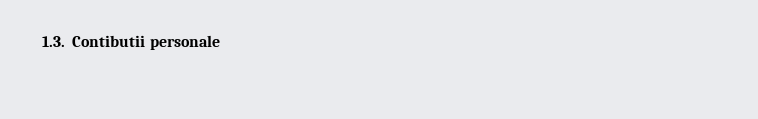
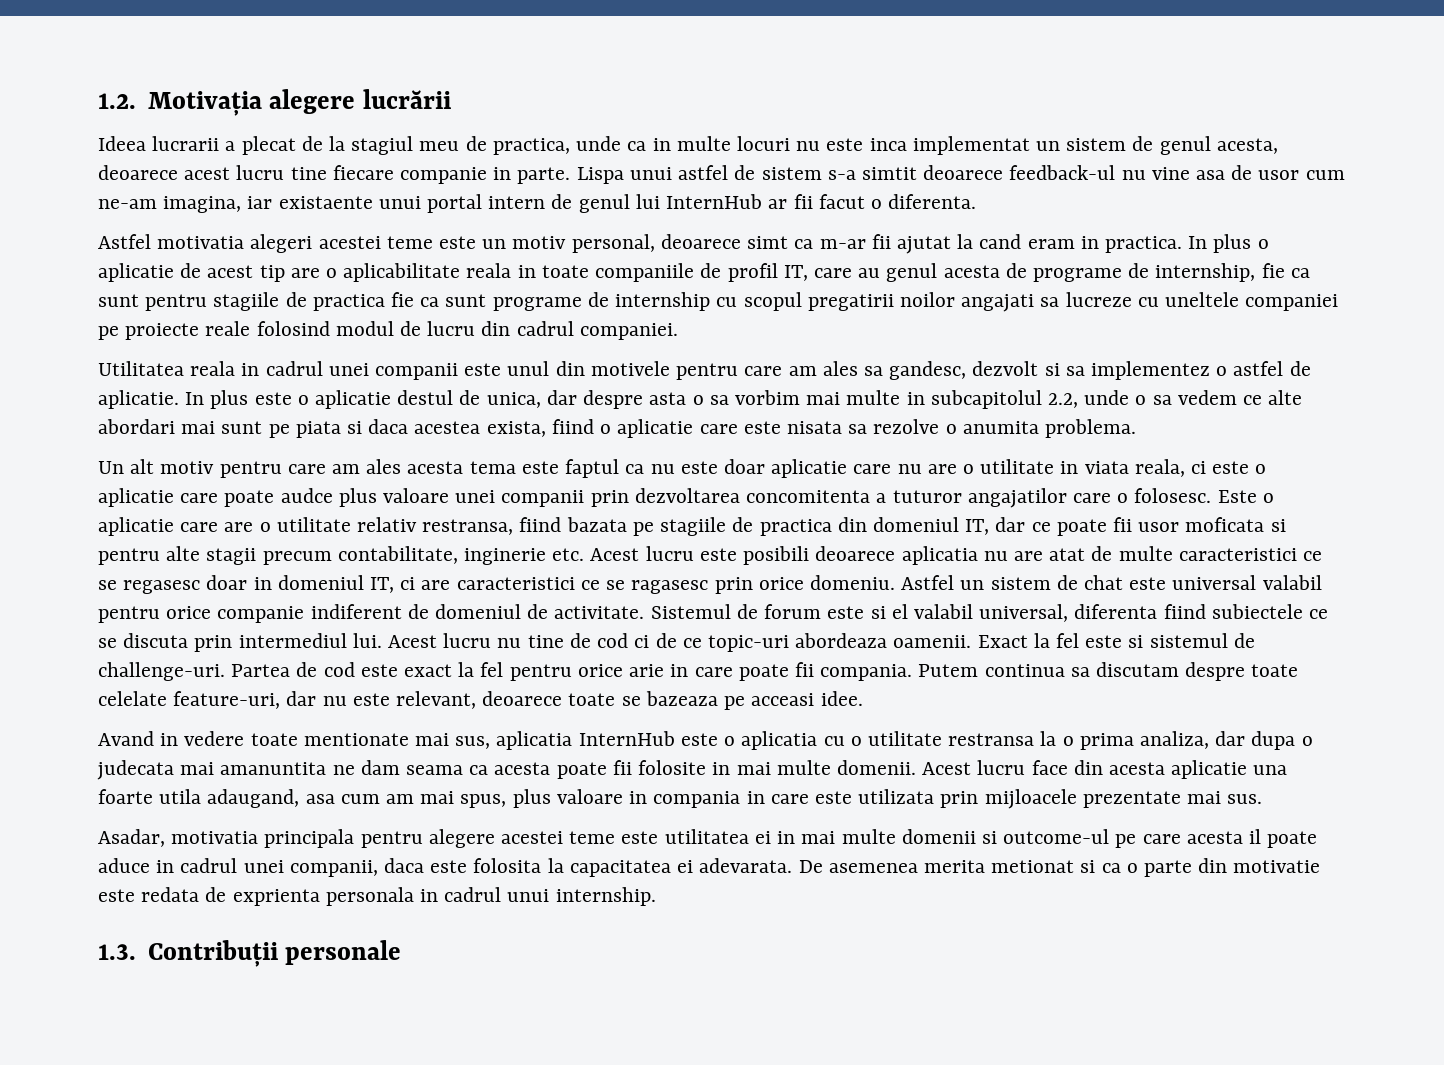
- 1.3. Contibutii personale
+ 1.2. Motivația alegere lucrării
+ Ideea lucrarii a plecat de la stagiul meu de practica, unde ca in multe locuri nu este inca implementat un sistem de genul acesta, deoarece acest lucru tine fiecare companie in parte. Lispa unui astfel de sistem s-a simtit deoarece feedback-ul nu vine asa de usor cum ne-am imagina, iar existaente unui portal intern de genul lui InternHub ar fii facut o diferenta.
+ Astfel motivatia alegeri acestei teme este un motiv personal, deoarece simt ca m-ar fii ajutat la cand eram in practica. In plus o aplicatie de acest tip are o aplicabilitate reala in toate companiile de profil IT, care au genul acesta de programe de internship, fie ca sunt pentru stagiile de practica fie ca sunt programe de internship cu scopul pregatirii noilor angajati sa lucreze cu uneltele companiei pe proiecte reale folosind modul de lucru din cadrul companiei.
+ Utilitatea reala in cadrul unei companii este unul din motivele pentru care am ales sa gandesc, dezvolt si sa implementez o astfel de aplicatie. In plus este o aplicatie destul de unica, dar despre asta o sa vorbim mai multe in subcapitolul 2.2, unde o sa vedem ce alte abordari mai sunt pe piata si daca acestea exista, fiind o aplicatie care este nisata sa rezolve o anumita problema.
+ Un alt motiv pentru care am ales acesta tema este faptul ca nu este doar aplicatie care nu are o utilitate in viata reala, ci este o aplicatie care poate audce plus valoare unei companii prin dezvoltarea concomitenta a tuturor angajatilor care o folosesc. Este o aplicatie care are o utilitate relativ restransa, fiind bazata pe stagiile de practica din domeniul IT, dar ce poate fii usor moficata si pentru alte stagii precum contabilitate, inginerie etc. Acest lucru este posibili deoarece aplicatia nu are atat de multe caracteristici ce se regasesc doar in domeniul IT, ci are caracteristici ce se ragasesc prin orice domeniu. Astfel un sistem de chat este universal valabil pentru orice companie indiferent de domeniul de activitate. Sistemul de forum este si el valabil universal, diferenta fiind subiectele ce se discuta prin intermediul lui. Acest lucru nu tine de cod ci de ce topic-uri abordeaza oamenii. Exact la fel este si sistemul de challenge-uri. Partea de cod este exact la fel pentru orice arie in care poate fii compania. Putem continua sa discutam despre toate celelate feature-uri, dar nu este relevant, deoarece toate se bazeaza pe acceasi idee.
+ Avand in vedere toate mentionate mai sus, aplicatia InternHub este o aplicatia cu o utilitate restransa la o prima analiza, dar dupa o judecata mai amanuntita ne dam seama ca acesta poate fii folosite in mai multe domenii. Acest lucru face din acesta aplicatie una foarte utila adaugand, asa cum am mai spus, plus valoare in compania in care este utilizata prin mijloacele prezentate mai sus.
+ Asadar, motivatia principala pentru alegere acestei teme este utilitatea ei in mai multe domenii si outcome-ul pe care acesta il poate aduce in cadrul unei companii, daca este folosita la capacitatea ei adevarata. De asemenea merita metionat si ca o parte din motivatie este redata de exprienta personala in cadrul unui internship.
+ 1.3. Contribuții personale

